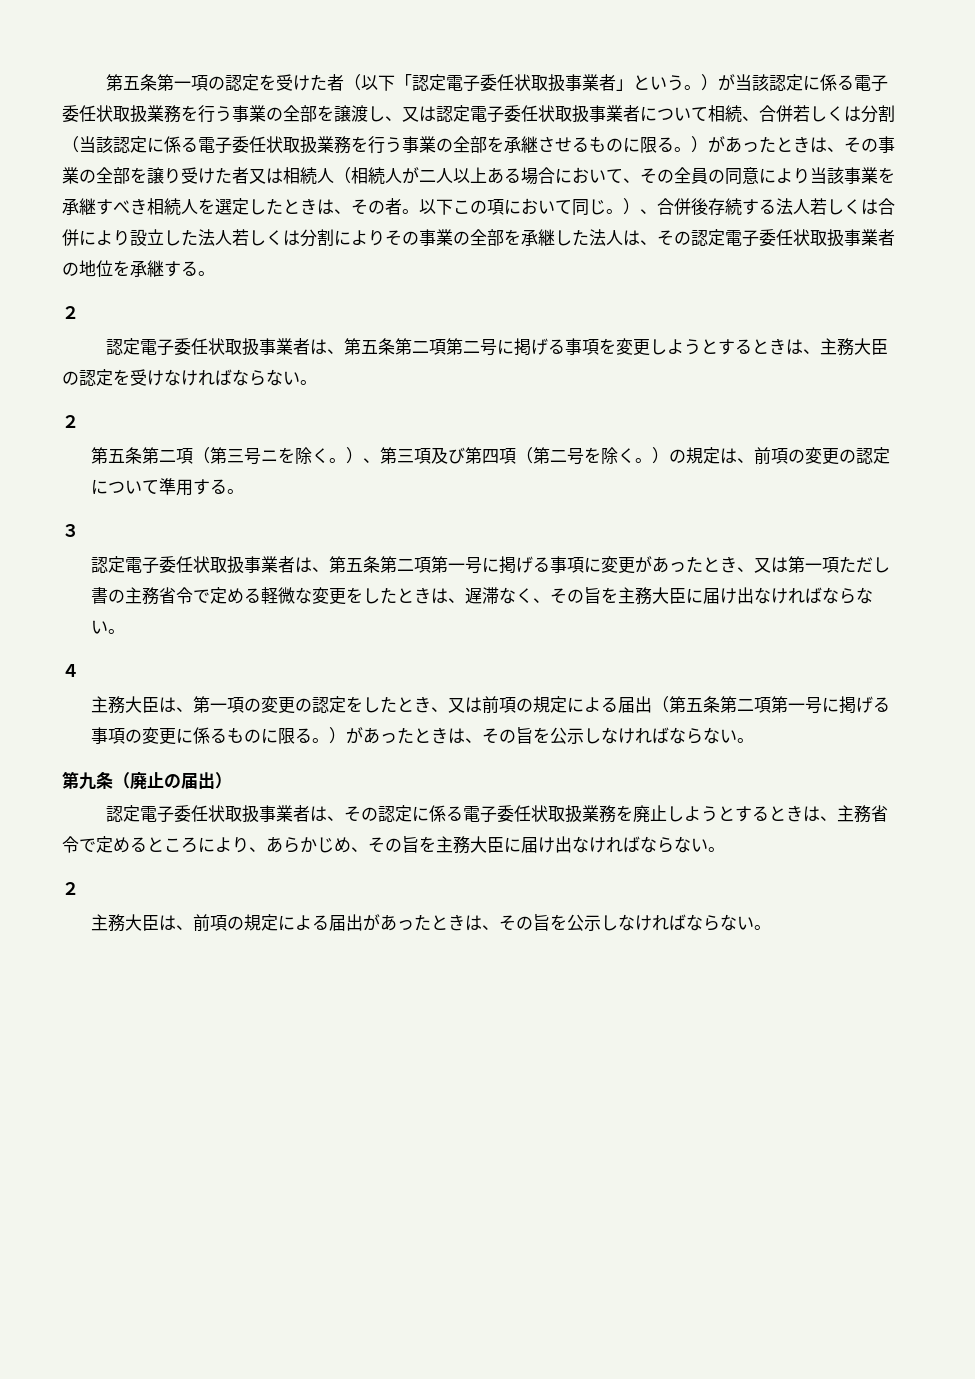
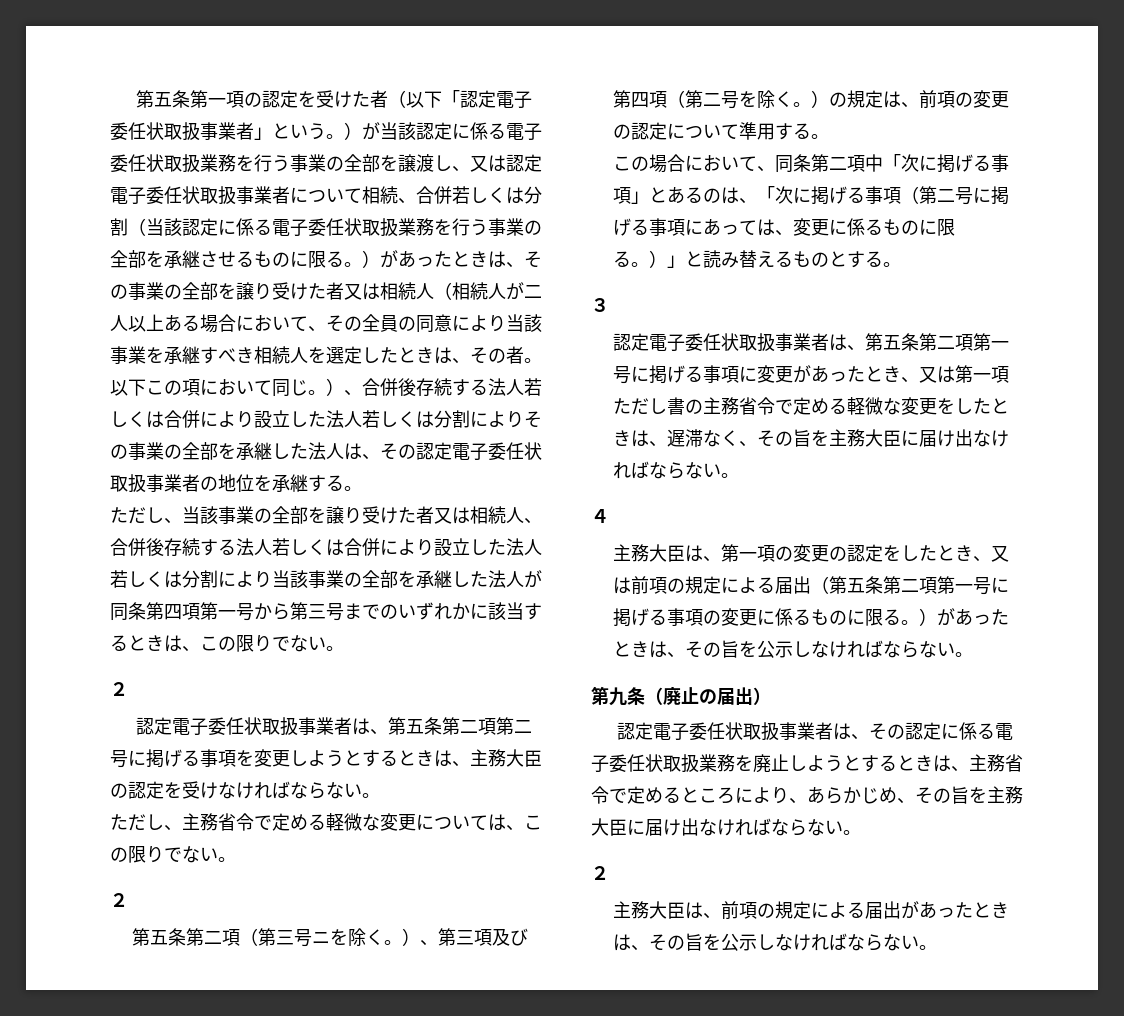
+ ただし、当該事業の全部を譲り受けた者又は相続人、合併後存続する法人若しくは合併により設立した法人若しくは分割により当該事業の全部を承継した法人が同条第四項第一号から第三号までのいずれかに該当するときは、この限りでない。
+ ただし、主務省令で定める軽微な変更については、この限りでない。
+ この場合において、同条第二項中「次に掲げる事項」とあるのは、「次に掲げる事項（第二号に掲げる事項にあっては、変更に係るものに限る。）」と読み替えるものとする。

